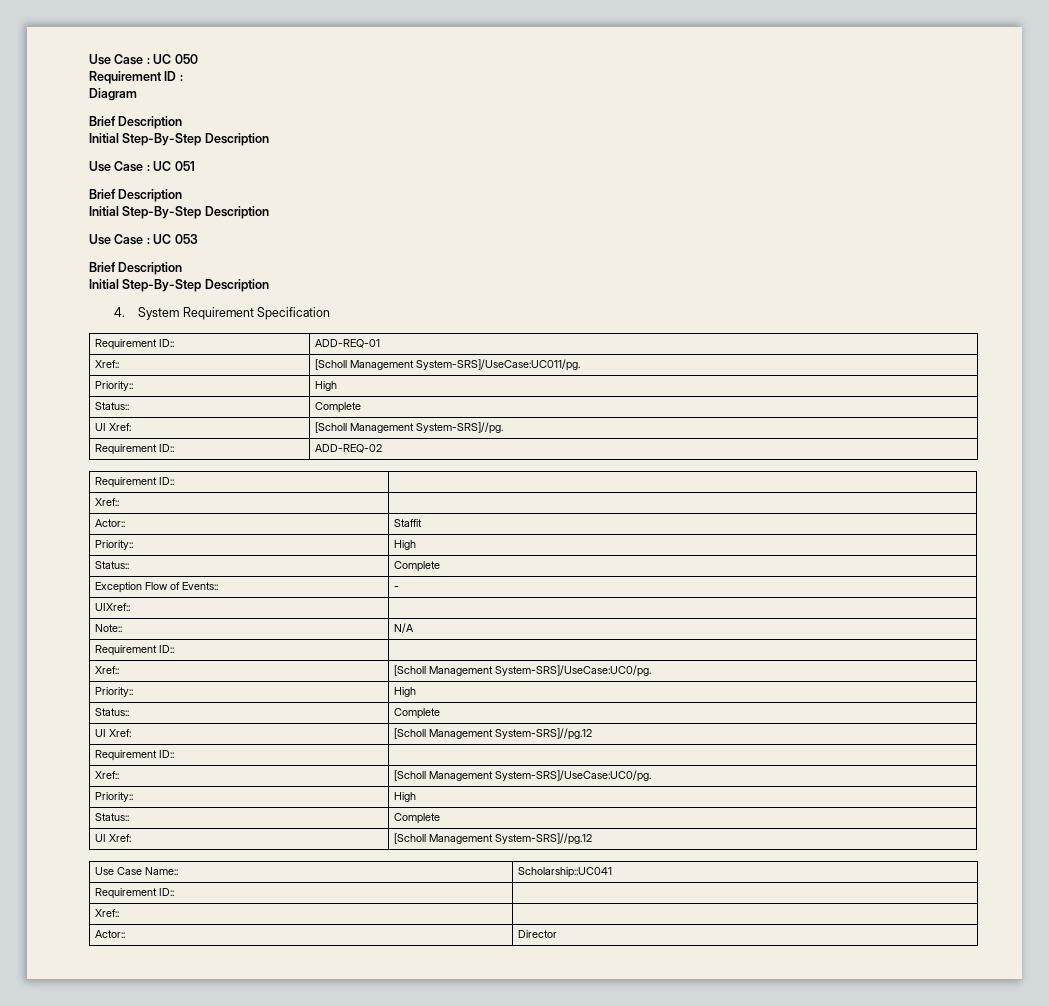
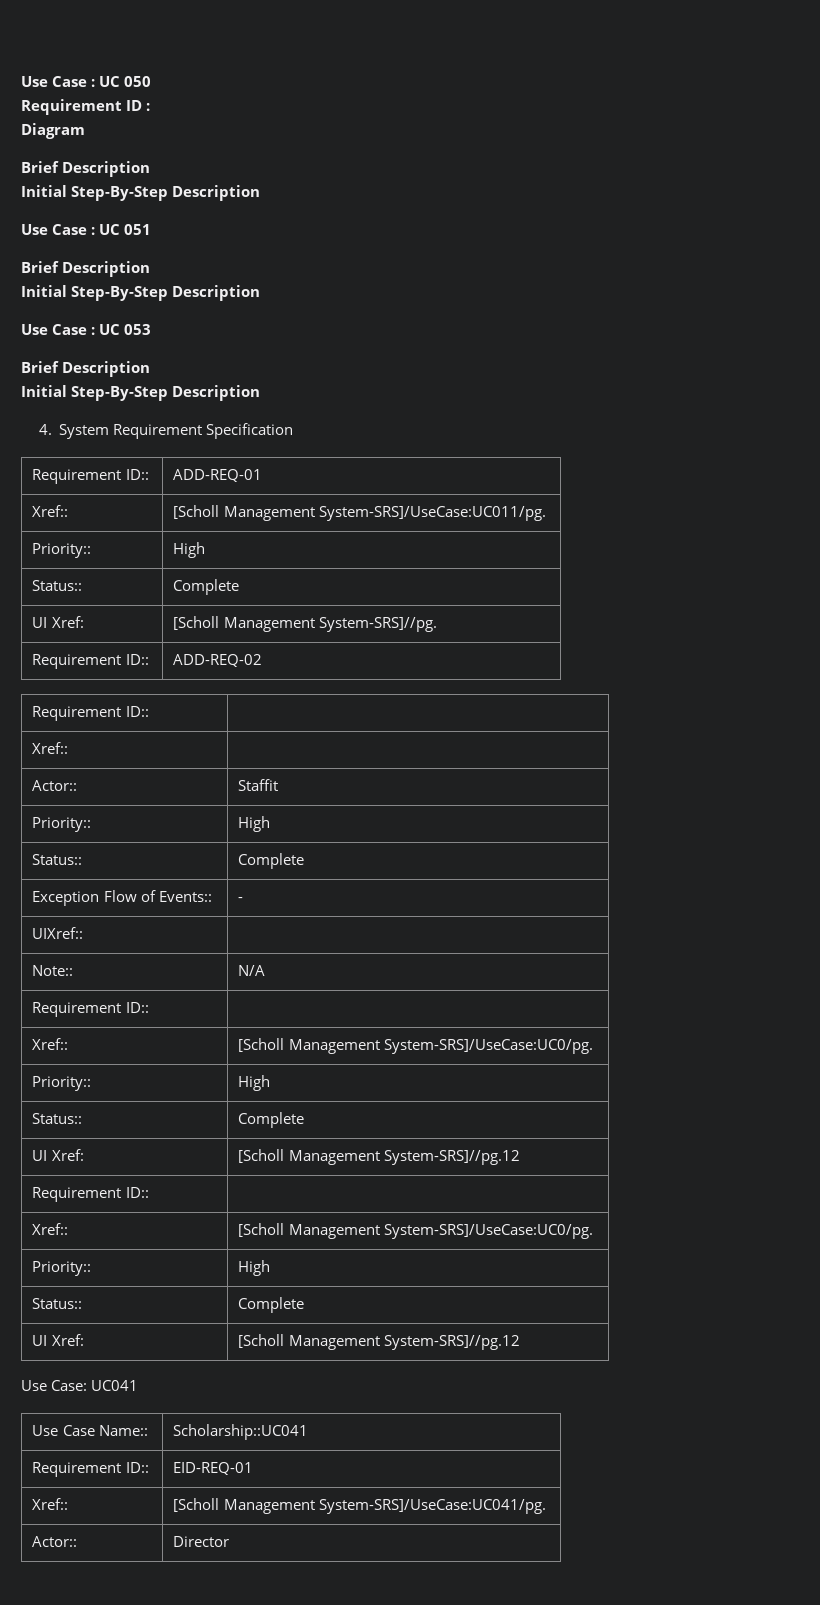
+ Use Case: UC041
  Use Case Name:: | Scholarship::UC041
- Requirement ID:: |
- Xref:: |
+ Requirement ID:: | EID-REQ-01
+ Xref:: | [Scholl Management System-SRS]/UseCase:UC041/pg.

